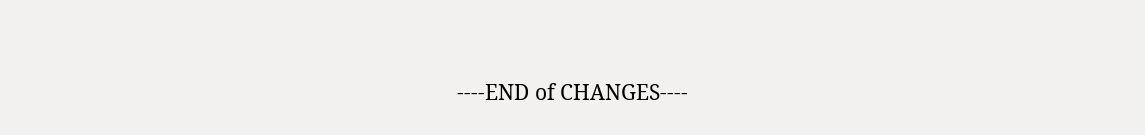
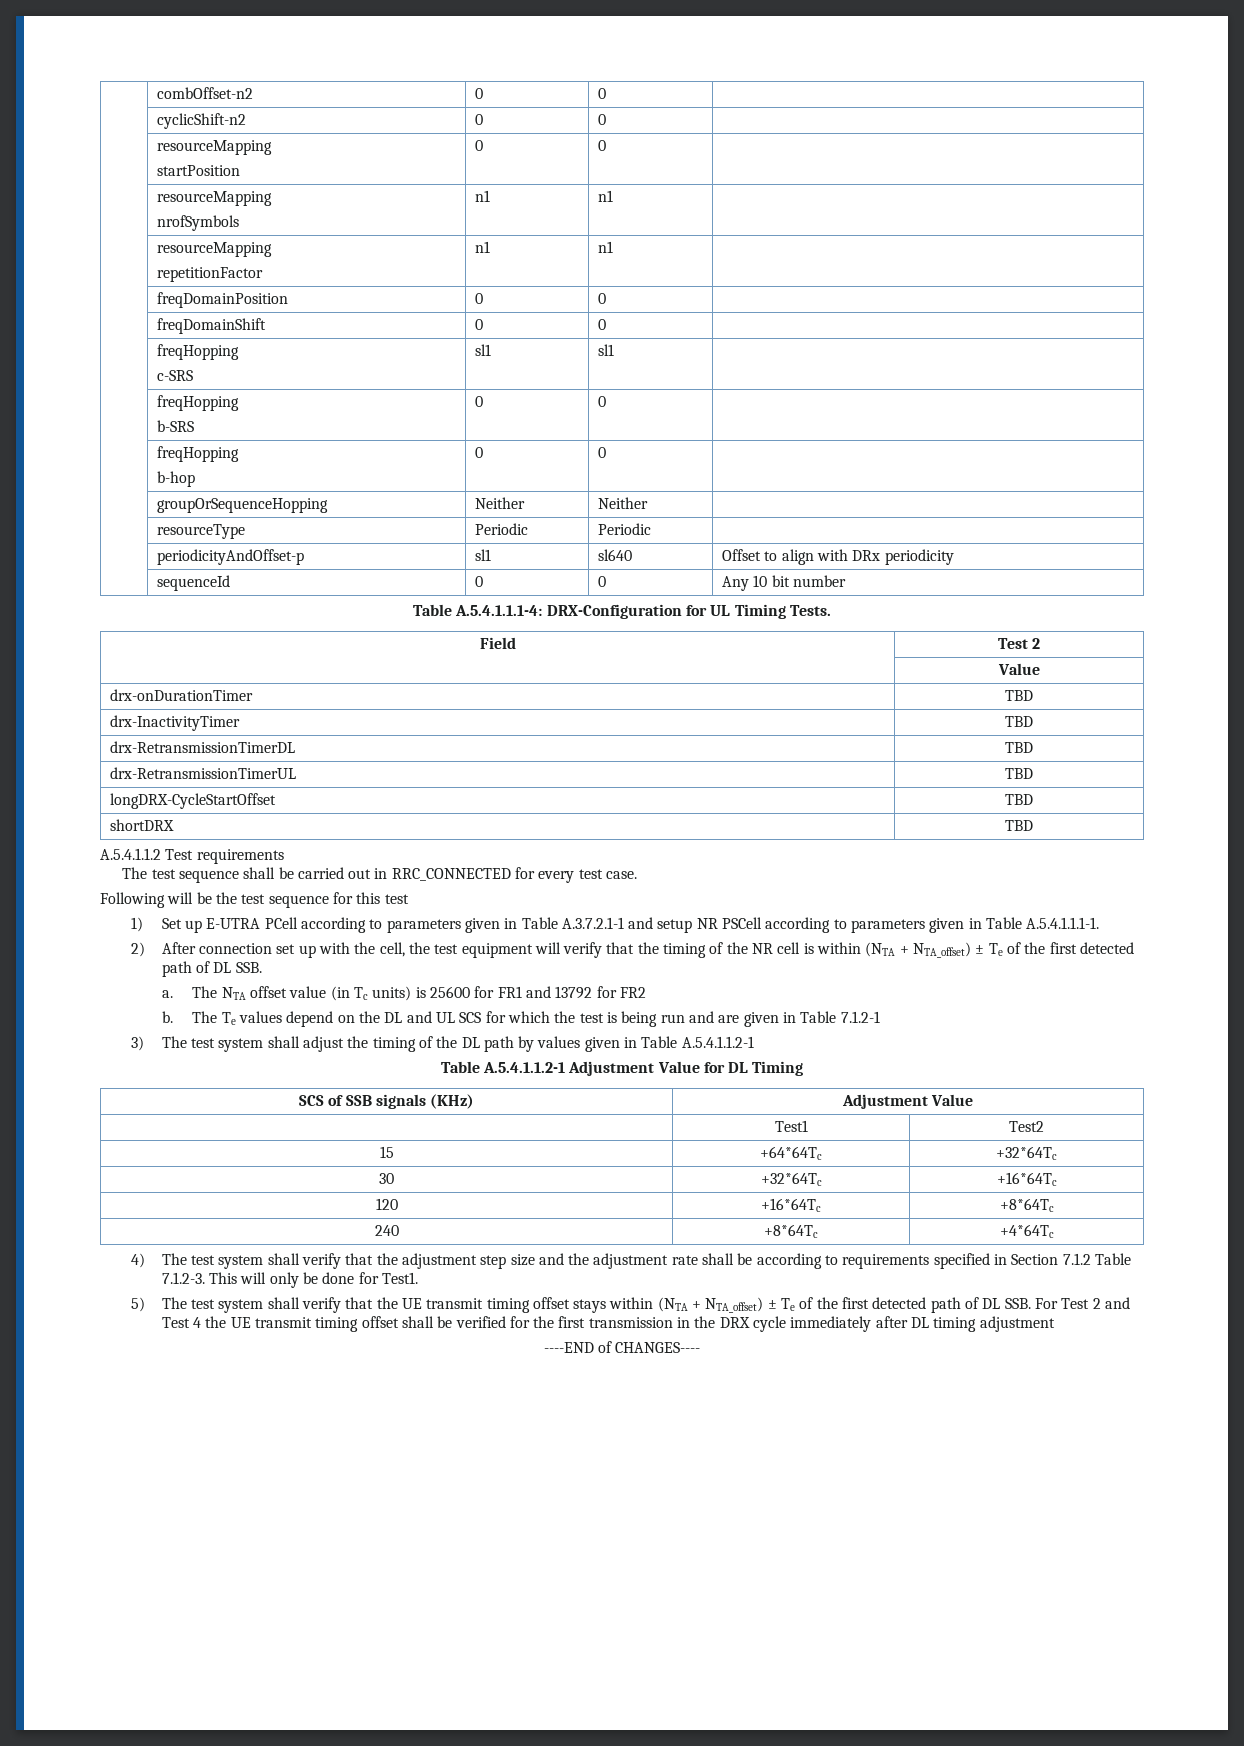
+ | combOffset-n2 | 0 | 0 |
+ | cyclicShift-n2 | 0 | 0 |
+ | resourceMapping
+ startPosition | 0 | 0 |
+ | resourceMapping
+ nrofSymbols | n1 | n1 |
+ | resourceMapping
+ repetitionFactor | n1 | n1 |
+ | freqDomainPosition | 0 | 0 |
+ | freqDomainShift | 0 | 0 |
+ | freqHopping
+ c-SRS | sl1 | sl1 |
+ | freqHopping
+ b-SRS | 0 | 0 |
+ | freqHopping
+ b-hop | 0 | 0 |
+ | groupOrSequenceHopping | Neither | Neither |
+ | resourceType | Periodic | Periodic |
+ | periodicityAndOffset-p | sl1 | sl640 | Offset to align with DRx periodicity
+ | sequenceId | 0 | 0 | Any 10 bit number
+ Table A.5.4.1.1.1-4: DRX-Configuration for UL Timing Tests.
+ Field | Test 2
+ | Value
+ drx-onDurationTimer | TBD
+ drx-InactivityTimer | TBD
+ drx-RetransmissionTimerDL | TBD
+ drx-RetransmissionTimerUL | TBD
+ longDRX-CycleStartOffset | TBD
+ shortDRX | TBD
+ A.5.4.1.1.2 Test requirements
+ The test sequence shall be carried out in RRC_CONNECTED for every test case.
+ Following will be the test sequence for this test
+ 1) Set up E-UTRA PCell according to parameters given in Table A.3.7.2.1-1 and setup NR PSCell according to parameters given in Table A.5.4.1.1.1-1.
+ 2) After connection set up with the cell, the test equipment will verify that the timing of the NR cell is within (NTA + NTA_offset) ± Te of the first detected path of DL SSB.
+ a. The NTA offset value (in Tc units) is 25600 for FR1 and 13792 for FR2
+ b. The Te values depend on the DL and UL SCS for which the test is being run and are given in Table 7.1.2-1
+ 3) The test system shall adjust the timing of the DL path by values given in Table A.5.4.1.1.2-1
+ Table A.5.4.1.1.2-1 Adjustment Value for DL Timing
+ SCS of SSB signals (KHz) | Adjustment Value
+ | Test1 | Test2
+ 15 | +64*64Tc | +32*64Tc
+ 30 | +32*64Tc | +16*64Tc
+ 120 | +16*64Tc | +8*64Tc
+ 240 | +8*64Tc | +4*64Tc
+ 4) The test system shall verify that the adjustment step size and the adjustment rate shall be according to requirements specified in Section 7.1.2 Table 7.1.2-3. This will only be done for Test1.
+ 5) The test system shall verify that the UE transmit timing offset stays within (NTA + NTA_offset) ± Te of the first detected path of DL SSB. For Test 2 and Test 4 the UE transmit timing offset shall be verified for the first transmission in the DRX cycle immediately after DL timing adjustment

